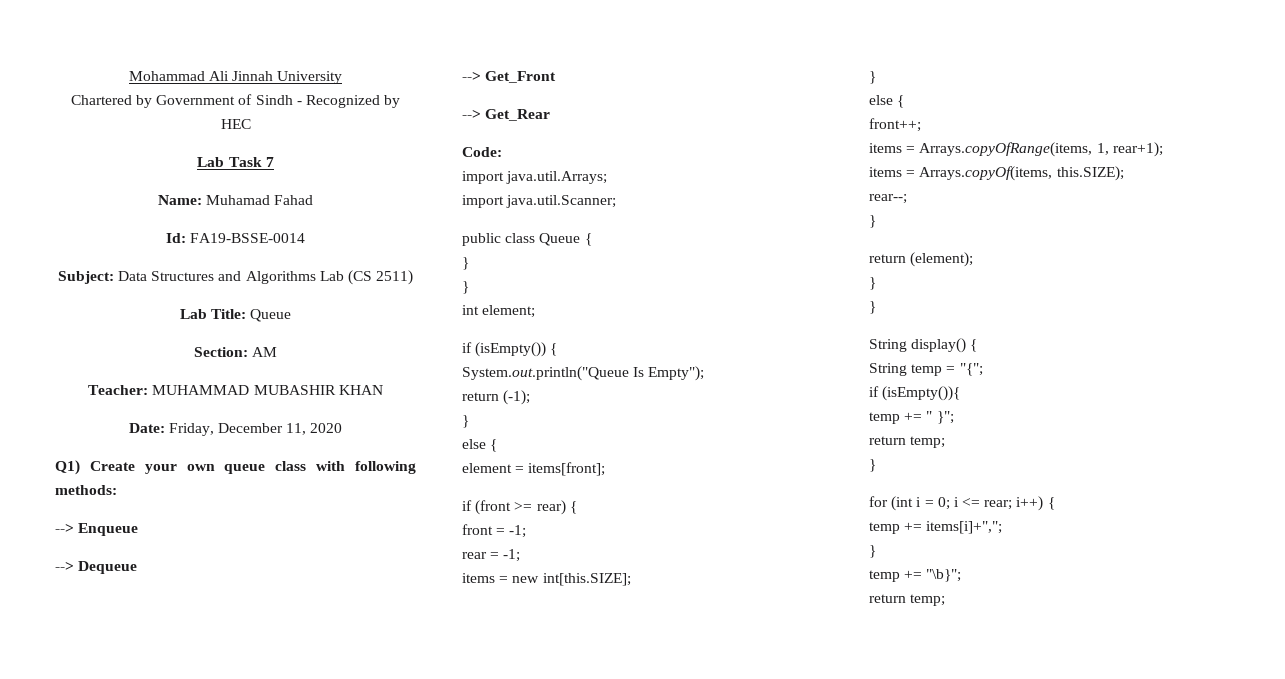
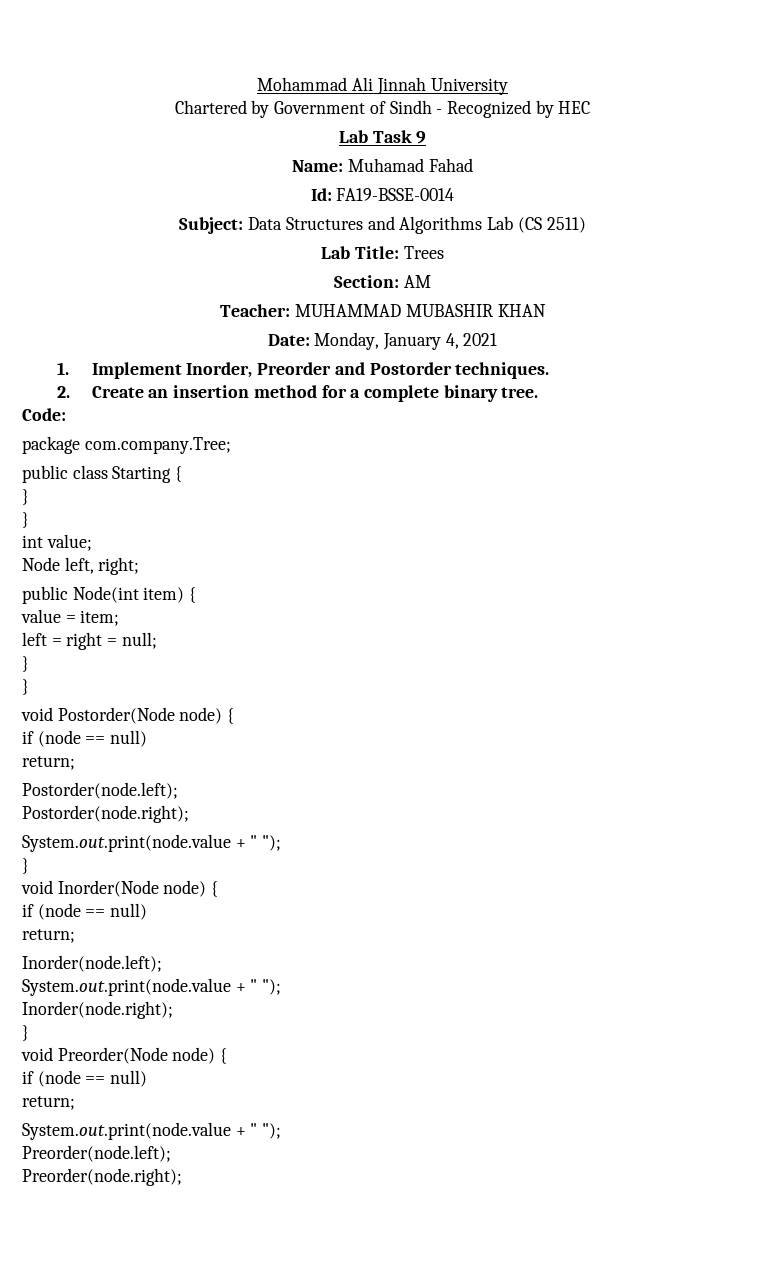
- Lab Task 7
+ Lab Task 9
- Lab Title: Queue
+ Lab Title: Trees
- Date: Friday, December 11, 2020
- Q1) Create your own queue class with following methods:
- --> Enqueue
- --> Dequeue
- --> Get_Front
- --> Get_Rear
+ Date: Monday, January 4, 2021
+ 1. Implement Inorder, Preorder and Postorder techniques.
+ 2. Create an insertion method for a complete binary tree.
  Code:
- import java.util.Arrays;
- import java.util.Scanner;
+ package com.company.Tree;
- public class Queue {
+ public class Starting {
- int element;
- if (isEmpty()) {
- System.out.println("Queue Is Empty");
- return (-1);
- }
- else {
- element = items[front];
- if (front >= rear) {
- front = -1;
- rear = -1;
- items = new int[this.SIZE];
- }
- else {
- front++;
- items = Arrays.copyOfRange(items, 1, rear+1);
- items = Arrays.copyOf(items, this.SIZE);
- rear--;
- }
- return (element);
+ int value;
+ Node left, right;
+ public Node(int item) {
+ value = item;
+ left = right = null;
  }
  }
- String display() {
- String temp = "{";
- if (isEmpty()){
- temp += " }";
- return temp;
+ void Postorder(Node node) {
+ if (node == null)
+ return;
+ Postorder(node.left);
+ Postorder(node.right);
+ System.out.print(node.value + " ");
  }
- for (int i = 0; i <= rear; i++) {
- temp += items[i]+",";
+ void Inorder(Node node) {
+ if (node == null)
+ return;
+ Inorder(node.left);
+ System.out.print(node.value + " ");
+ Inorder(node.right);
  }
- temp += "\b}";
- return temp;
+ void Preorder(Node node) {
+ if (node == null)
+ return;
+ System.out.print(node.value + " ");
+ Preorder(node.left);
+ Preorder(node.right);

